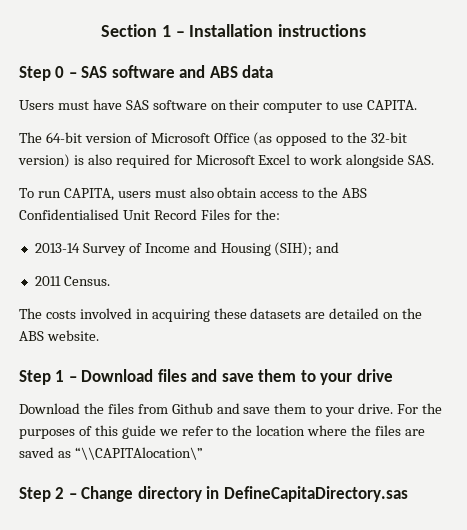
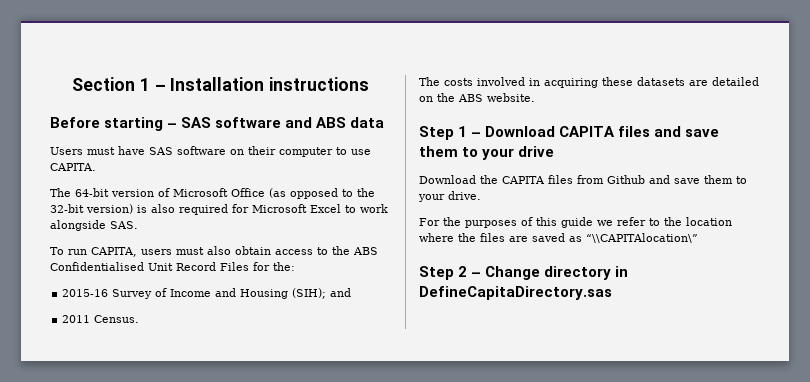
- Step 0 – SAS software and ABS data
+ Before starting – SAS software and ABS data
- 2013-14 Survey of Income and Housing (SIH); and
+ 2015-16 Survey of Income and Housing (SIH); and
- Step 1 – Download files and save them to your drive
+ Step 1 – Download CAPITA files and save them to your drive
- Download the files from Github and save them to your drive. For the purposes of this guide we refer to the location where the files are saved as “\\CAPITAlocation\”
+ Download the CAPITA files from Github and save them to your drive.
+ For the purposes of this guide we refer to the location where the files are saved as “\\CAPITAlocation\”

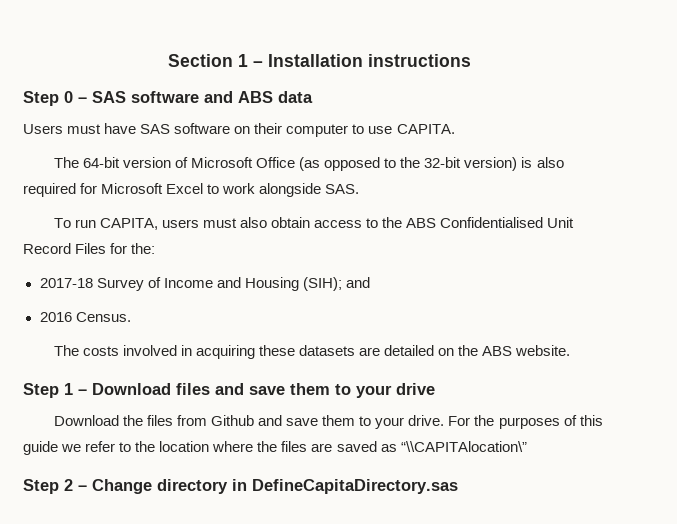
- Before starting – SAS software and ABS data
+ Step 0 – SAS software and ABS data
- 2015-16 Survey of Income and Housing (SIH); and
+ 2017-18 Survey of Income and Housing (SIH); and
- 2011 Census.
+ 2016 Census.
- Step 1 – Download CAPITA files and save them to your drive
+ Step 1 – Download files and save them to your drive
- Download the CAPITA files from Github and save them to your drive.
- For the purposes of this guide we refer to the location where the files are saved as “\\CAPITAlocation\”
+ Download the files from Github and save them to your drive. For the purposes of this guide we refer to the location where the files are saved as “\\CAPITAlocation\”

